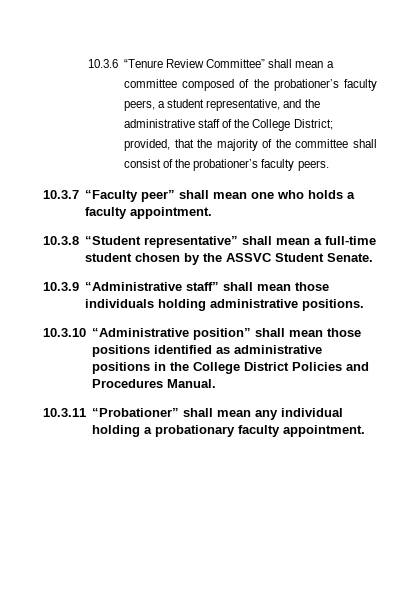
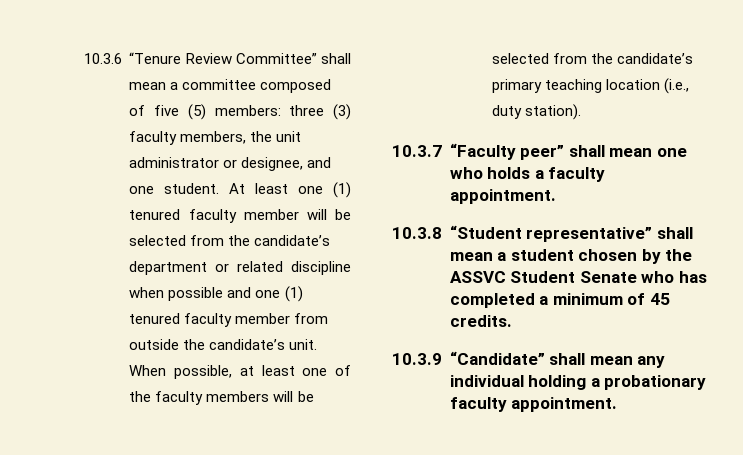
- 10.3.6 “Tenure Review Committee” shall mean a committee composed of the probationer’s faculty peers, a student representative, and the administrative staff of the College District; provided, that the majority of the committee shall consist of the probationer’s faculty peers.
+ 10.3.6 “Tenure Review Committee” shall mean a committee composed of five (5) members: three (3) faculty members, the unit administrator or designee, and one student. At least one (1) tenured faculty member will be selected from the candidate’s department or related discipline when possible and one (1) tenured faculty member from outside the candidate’s unit. When possible, at least one of the faculty members will be selected from the candidate’s primary teaching location (i.e., duty station).
- 10.3.8 “Student representative” shall mean a full-time student chosen by the ASSVC Student Senate.
- 10.3.9 “Administrative staff” shall mean those individuals holding administrative positions.
- 10.3.10 “Administrative position” shall mean those positions identified as administrative positions in the College District Policies and Procedures Manual.
- 10.3.11 “Probationer” shall mean any individual holding a probationary faculty appointment.
+ 10.3.8 “Student representative” shall mean a student chosen by the ASSVC Student Senate who has completed a minimum of 45 credits.
+ 10.3.9 “Candidate” shall mean any individual holding a probationary faculty appointment.

